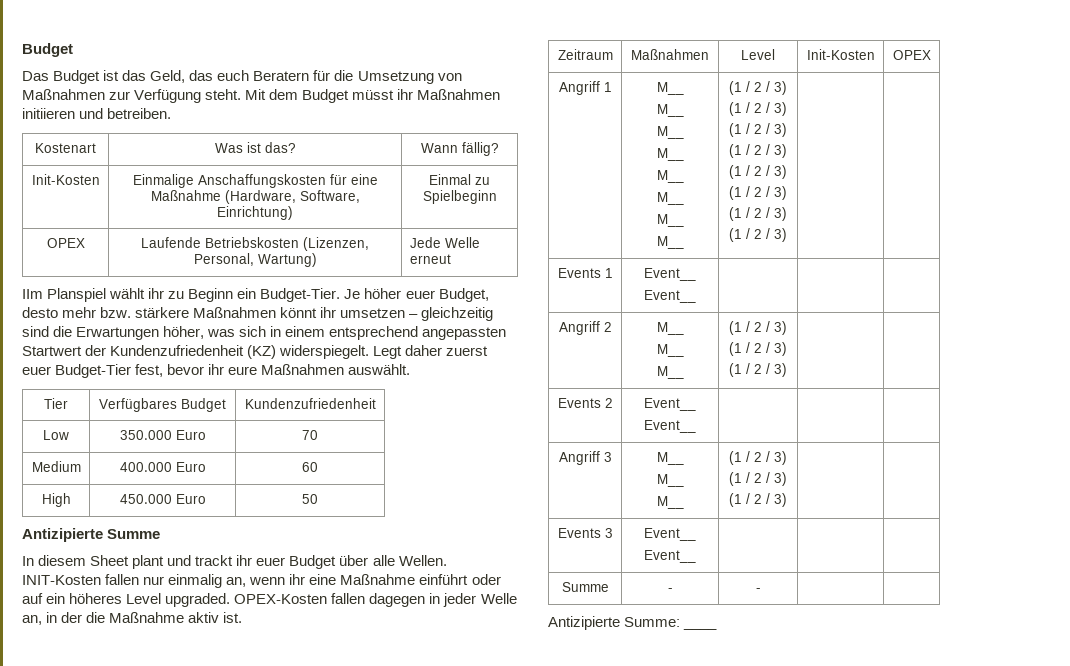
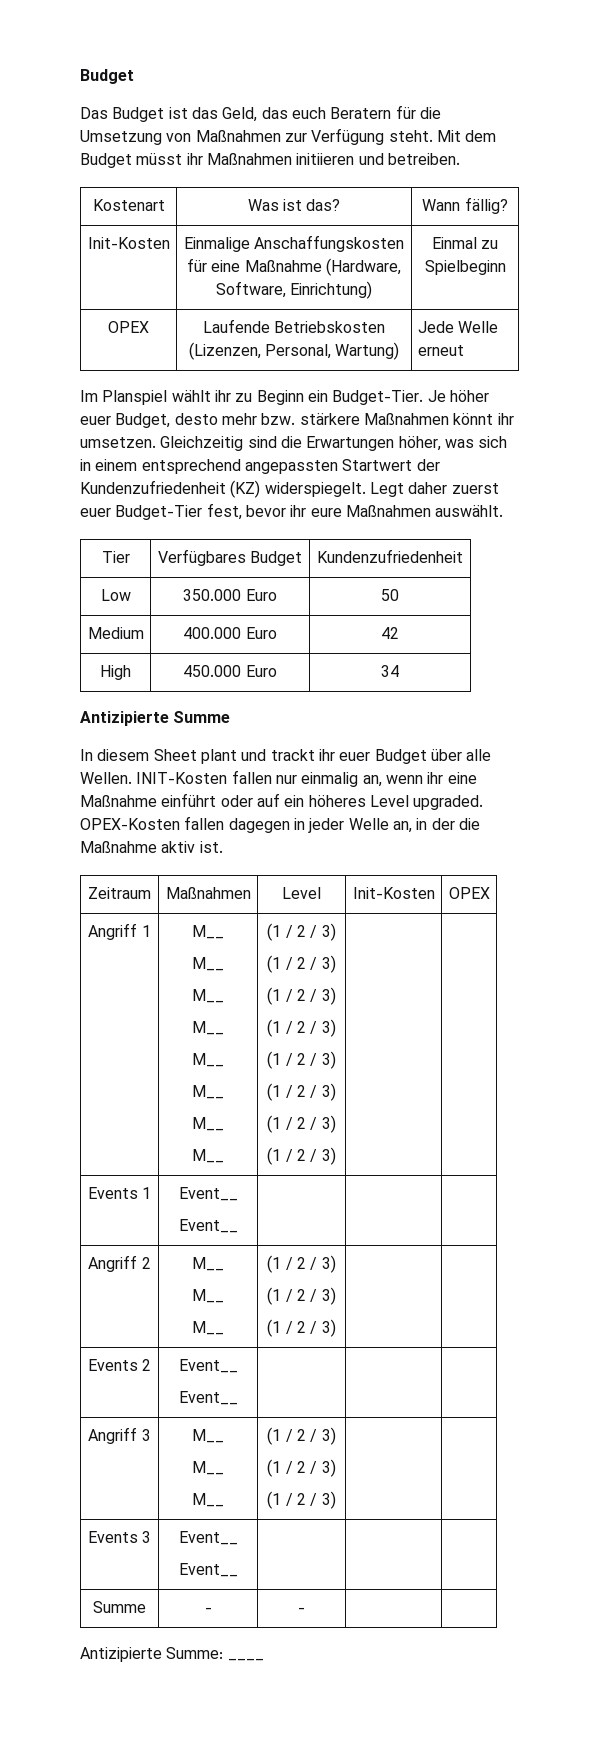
- IIm Planspiel wählt ihr zu Beginn ein Budget-Tier.
+ Im Planspiel wählt ihr zu Beginn ein Budget-Tier.
- Je höher euer Budget, desto mehr bzw. stärkere Maßnahmen könnt ihr umsetzen – gleichzeitig sind die Erwartungen höher, was sich in einem entsprechend angepassten Startwert der Kundenzufriedenheit (KZ) widerspiegelt.
+ Je höher euer Budget, desto mehr bzw. stärkere Maßnahmen könnt ihr umsetzen. Gleichzeitig sind die Erwartungen höher, was sich in einem entsprechend angepassten Startwert der Kundenzufriedenheit (KZ) widerspiegelt.
- Low | 350.000 Euro | 70
+ Low | 350.000 Euro | 50
- Medium | 400.000 Euro | 60
+ Medium | 400.000 Euro | 42
- High | 450.000 Euro | 50
+ High | 450.000 Euro | 34

